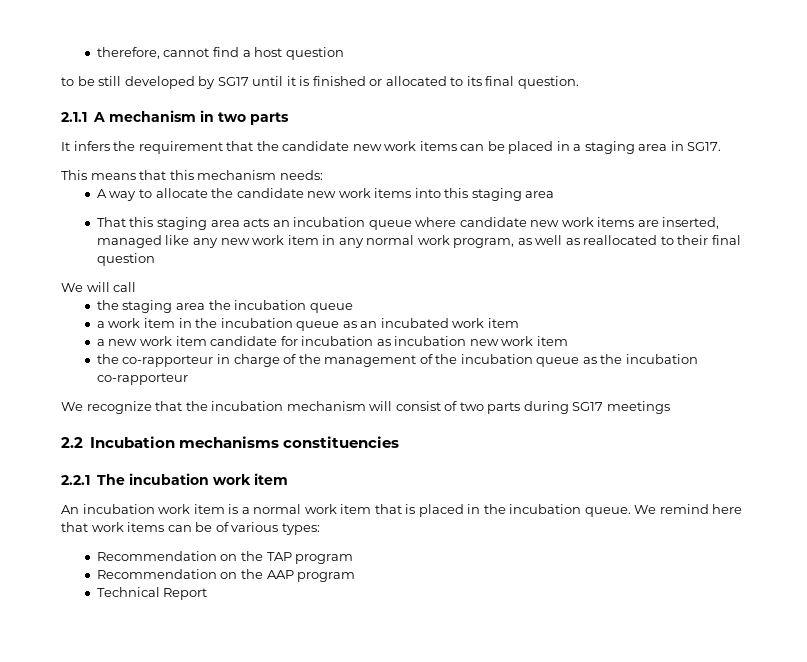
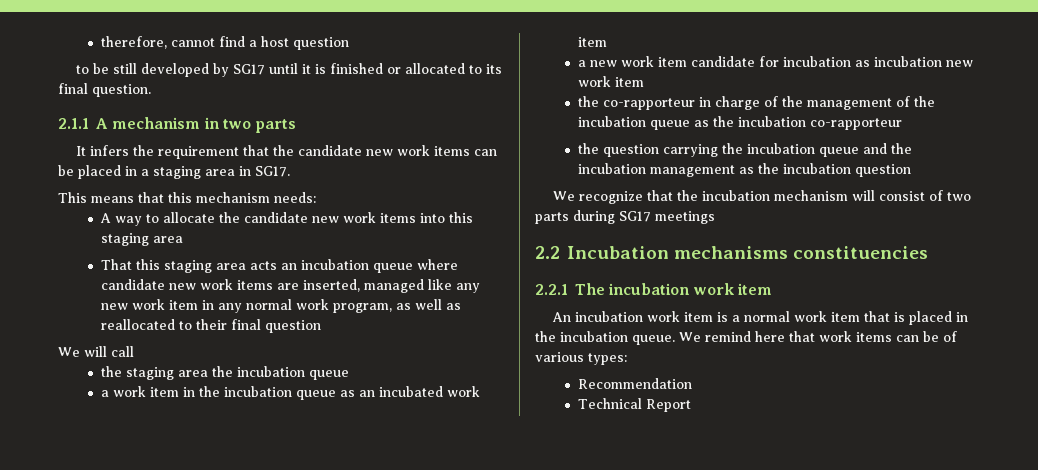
+ the question carrying the incubation queue and the incubation management as the incubation question
- Recommendation on the TAP program
- Recommendation on the AAP program
+ Recommendation

